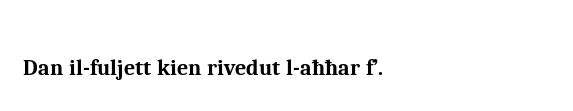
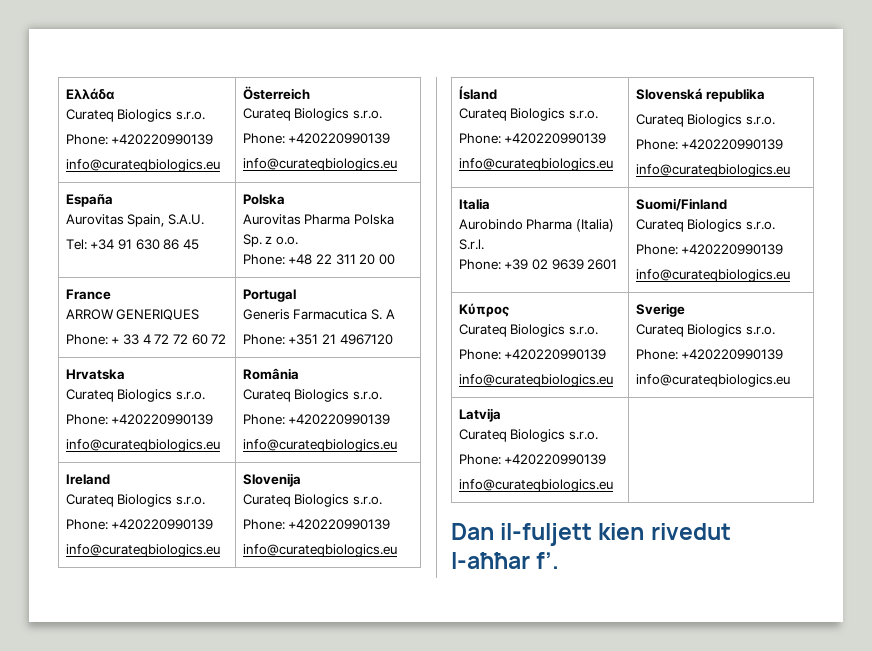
+ Ελλάδα
+ Curateq Biologics s.r.o.
+ Phone: +420220990139
+ info@curateqbiologics.eu | Österreich
+ Curateq Biologics s.r.o.
+ Phone: +420220990139
+ info@curateqbiologics.eu
+ España
+ Aurovitas Spain, S.A.U.
+ Tel: +34 91 630 86 45 | Polska
+ Aurovitas Pharma Polska Sp. z o.o.
+ Phone: +48 22 311 20 00
+ France
+ ARROW GENERIQUES
+ Phone: + 33 4 72 72 60 72 | Portugal
+ Generis Farmacutica S. A
+ Phone: +351 21 4967120
+ Hrvatska
+ Curateq Biologics s.r.o.
+ Phone: +420220990139
+ info@curateqbiologics.eu | România
+ Curateq Biologics s.r.o.
+ Phone: +420220990139
+ info@curateqbiologics.eu
+ Ireland
+ Curateq Biologics s.r.o.
+ Phone: +420220990139
+ info@curateqbiologics.eu | Slovenija
+ Curateq Biologics s.r.o.
+ Phone: +420220990139
+ info@curateqbiologics.eu
+ Ísland
+ Curateq Biologics s.r.o.
+ Phone: +420220990139
+ info@curateqbiologics.eu | Slovenská republika
+ Curateq Biologics s.r.o.
+ Phone: +420220990139
+ info@curateqbiologics.eu
+ Italia
+ Aurobindo Pharma (Italia) S.r.l.
+ Phone: +39 02 9639 2601 | Suomi/Finland
+ Curateq Biologics s.r.o.
+ Phone: +420220990139
+ info@curateqbiologics.eu
+ Κύπρος
+ Curateq Biologics s.r.o.
+ Phone: +420220990139
+ info@curateqbiologics.eu | Sverige
+ Curateq Biologics s.r.o.
+ Phone: +420220990139
+ info@curateqbiologics.eu
+ Latvija
+ Curateq Biologics s.r.o.
+ Phone: +420220990139
+ info@curateqbiologics.eu |

